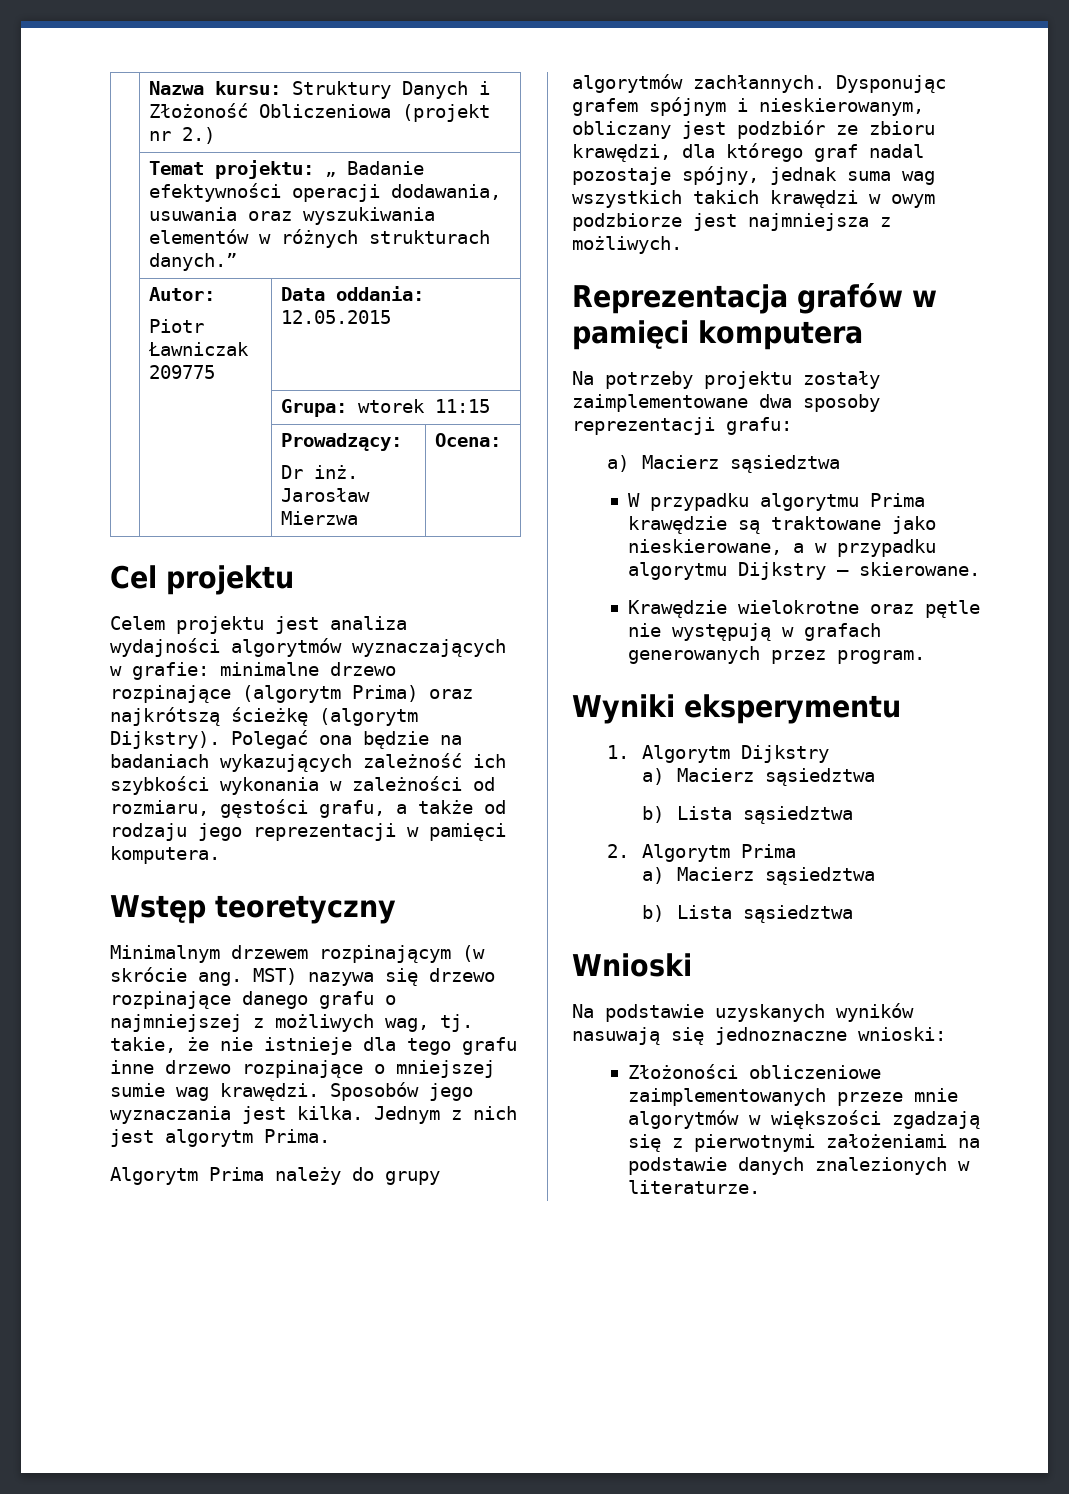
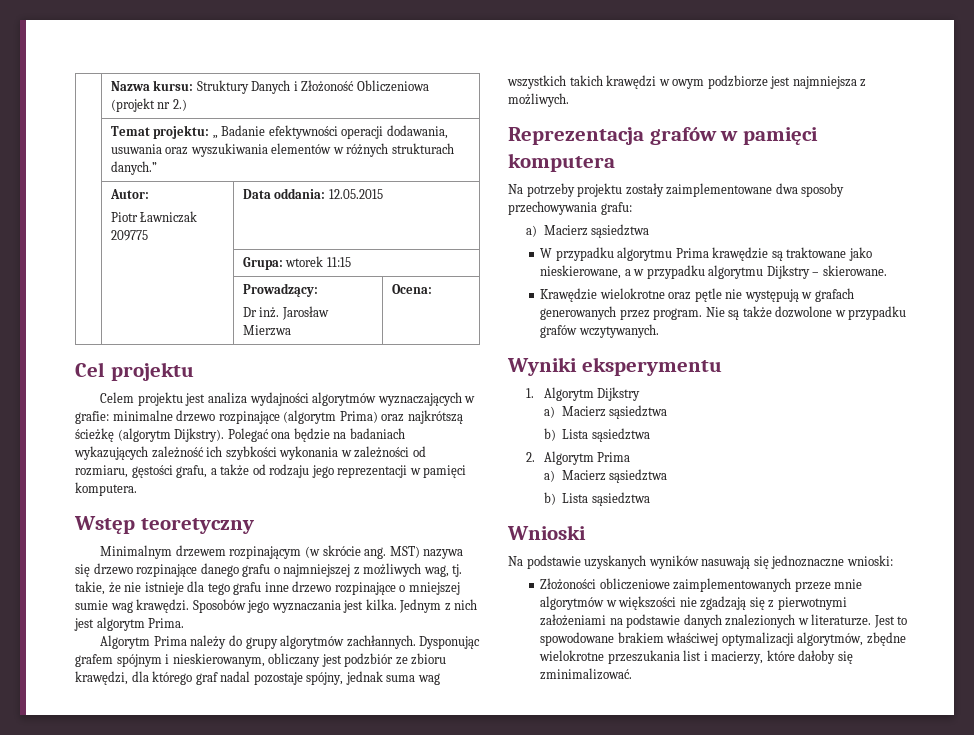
- Na potrzeby projektu zostały zaimplementowane dwa sposoby reprezentacji grafu:
+ Na potrzeby projektu zostały zaimplementowane dwa sposoby przechowywania grafu:
+ Nie są także dozwolone w przypadku grafów wczytywanych.
- Złożoności obliczeniowe zaimplementowanych przeze mnie algorytmów w większości zgadzają się z pierwotnymi założeniami na podstawie danych znalezionych w literaturze.
+ Złożoności obliczeniowe zaimplementowanych przeze mnie algorytmów w większości nie zgadzają się z pierwotnymi założeniami na podstawie danych znalezionych w literaturze.
+ Jest to spowodowane brakiem właściwej optymalizacji algorytmów, zbędne wielokrotne przeszukania list i macierzy, które dałoby się zminimalizować.

